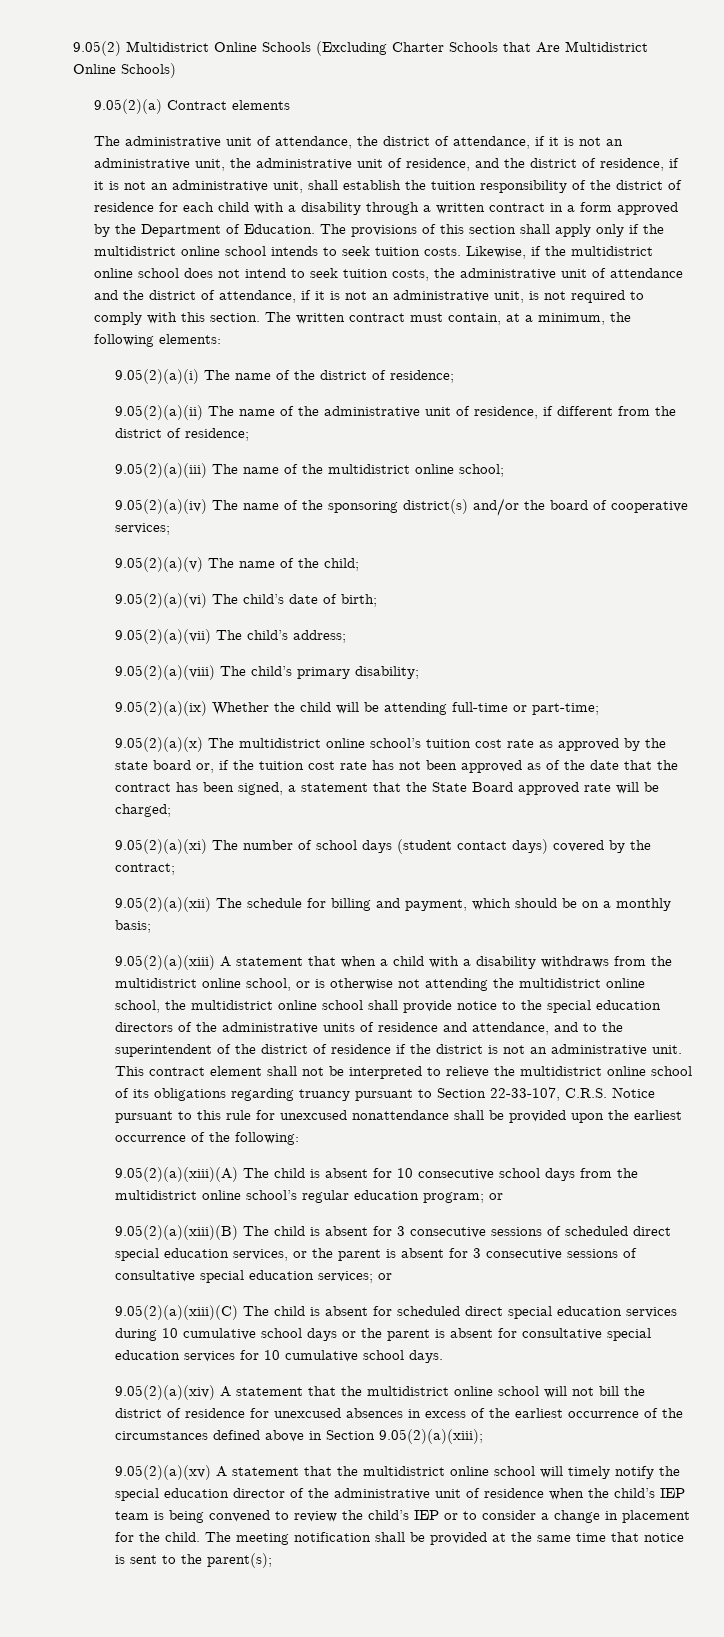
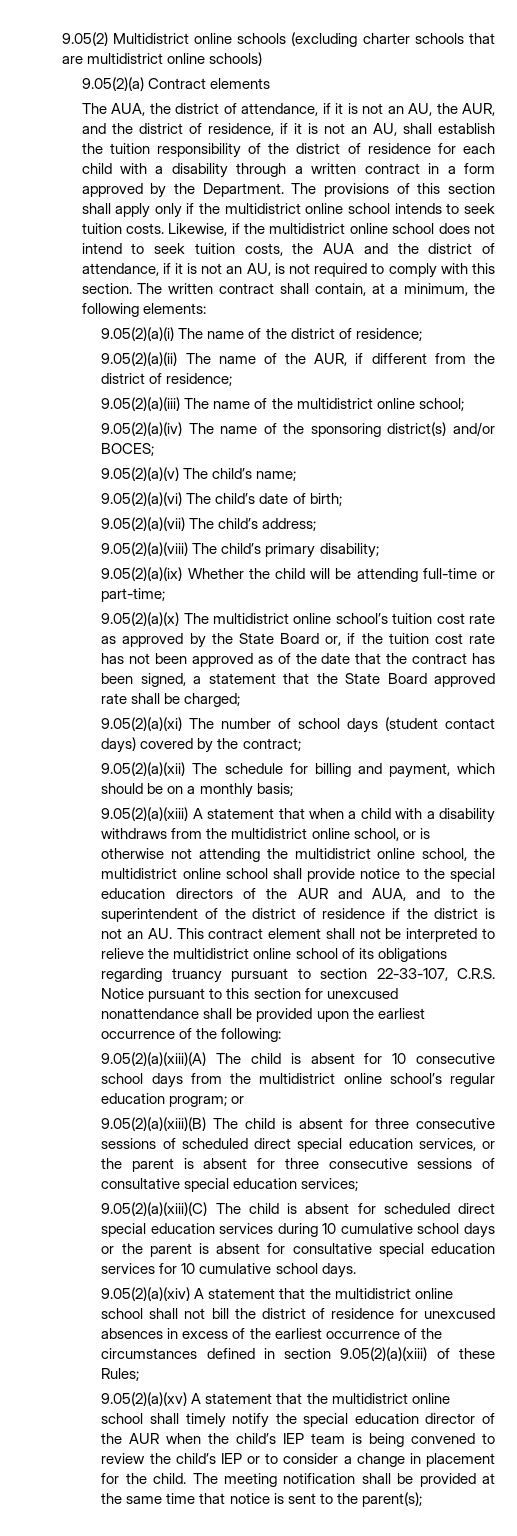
- 9.05(2) Multidistrict Online Schools (Excluding Charter Schools that Are Multidistrict Online Schools)
+ 9.05(2) Multidistrict online schools (excluding charter schools that are multidistrict online schools)
- The administrative unit of attendance, the district of attendance, if it is not an administrative unit, the administrative unit of residence, and the district of residence, if it is not an administrative unit, shall establish the tuition responsibility of the district of residence for each child with a disability through a written contract in a form approved by the Department of Education.
+ The AUA, the district of attendance, if it is not an AU, the AUR, and the district of residence, if it is not an AU, shall establish the tuition responsibility of the district of residence for each child with a disability through a written contract in a form approved by the Department.
- Likewise, if the multidistrict online school does not intend to seek tuition costs, the administrative unit of attendance and the district of attendance, if it is not an administrative unit, is not required to comply with this section.
+ Likewise, if the multidistrict online school does not intend to seek tuition costs, the AUA and the district of attendance, if it is not an AU, is not required to comply with this section.
- The written contract must contain, at a minimum, the following elements:
+ The written contract shall contain, at a minimum, the following elements:
- 9.05(2)(a)(ii) The name of the administrative unit of residence, if different from the district of residence;
+ 9.05(2)(a)(ii) The name of the AUR, if different from the district of residence;
- 9.05(2)(a)(iv) The name of the sponsoring district(s) and/or the board of cooperative services;
- 9.05(2)(a)(v) The name of the child;
+ 9.05(2)(a)(iv) The name of the sponsoring district(s) and/or BOCES;
+ 9.05(2)(a)(v) The child’s name;
- 9.05(2)(a)(x) The multidistrict online school’s tuition cost rate as approved by the state board or, if the tuition cost rate has not been approved as of the date that the contract has been signed, a statement that the State Board approved rate will be charged;
+ 9.05(2)(a)(x) The multidistrict online school’s tuition cost rate as approved by the State Board or, if the tuition cost rate has not been approved as of the date that the contract has been signed, a statement that the State Board approved rate shall be charged;
- 9.05(2)(a)(xiii) A statement that when a child with a disability withdraws from the multidistrict online school, or is otherwise not attending the multidistrict online school, the multidistrict online school shall provide notice to the special education directors of the administrative units of residence and attendance, and to the superintendent of the district of residence if the district is not an administrative unit. This contract element shall not be interpreted to relieve the multidistrict online school of its obligations regarding truancy pursuant to Section 22-33-107, C.R.S. Notice pursuant to this rule for unexcused nonattendance shall be provided upon the earliest occurrence of the following:
+ 9.05(2)(a)(xiii) A statement that when a child with a disability withdraws from the multidistrict online school, or is otherwise not attending the multidistrict online school, the multidistrict online school shall provide notice to the special education directors of the AUR and AUA, and to the superintendent of the district of residence if the district is not an AU. This contract element shall not be interpreted to relieve the multidistrict online school of its obligations regarding truancy pursuant to section 22-33-107, C.R.S. Notice pursuant to this section for unexcused nonattendance shall be provided upon the earliest occurrence of the following:
- 9.05(2)(a)(xiii)(B) The child is absent for 3 consecutive sessions of scheduled direct special education services, or the parent is absent for 3 consecutive sessions of consultative special education services; or
+ 9.05(2)(a)(xiii)(B) The child is absent for three consecutive sessions of scheduled direct special education services, or the parent is absent for three consecutive sessions of consultative special education services;
- 9.05(2)(a)(xiv) A statement that the multidistrict online school will not bill the district of residence for unexcused absences in excess of the earliest occurrence of the circumstances defined above in Section 9.05(2)(a)(xiii);
+ 9.05(2)(a)(xiv) A statement that the multidistrict online school shall not bill the district of residence for unexcused absences in excess of the earliest occurrence of the circumstances defined in section 9.05(2)(a)(xiii) of these Rules;
- 9.05(2)(a)(xv) A statement that the multidistrict online school will timely notify the special education director of the administrative unit of residence when the child’s IEP team is being convened to review the child’s IEP or to consider a change in placement for the child.
+ 9.05(2)(a)(xv) A statement that the multidistrict online school shall timely notify the special education director of the AUR when the child’s IEP team is being convened to review the child’s IEP or to consider a change in placement for the child.

